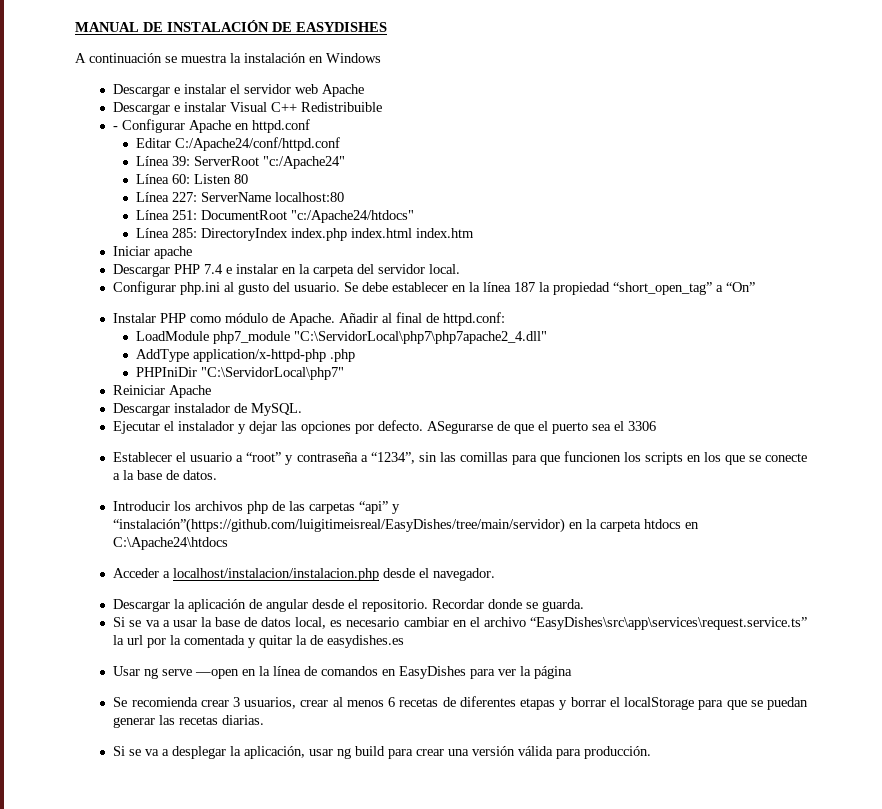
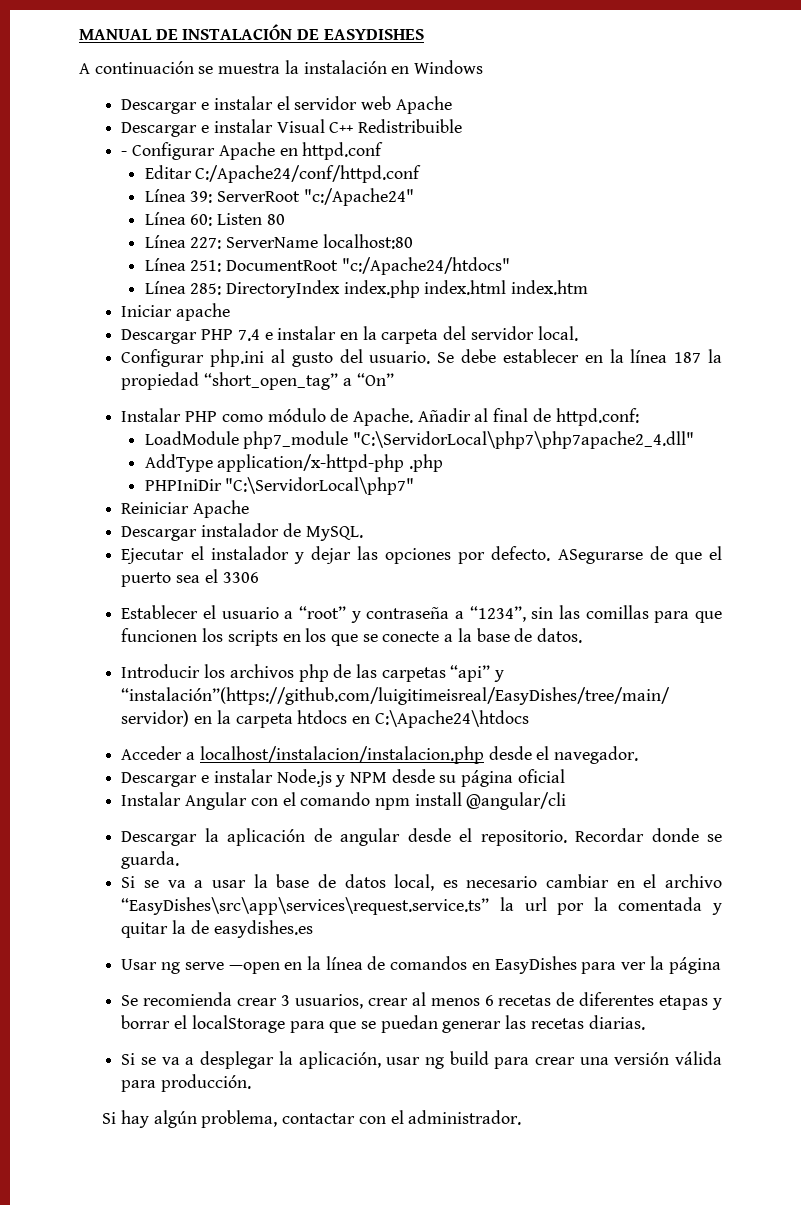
+ Descargar e instalar Node.js y NPM desde su página oficial
+ Instalar Angular con el comando npm install @angular/cli
+ Si hay algún problema, contactar con el administrador.

